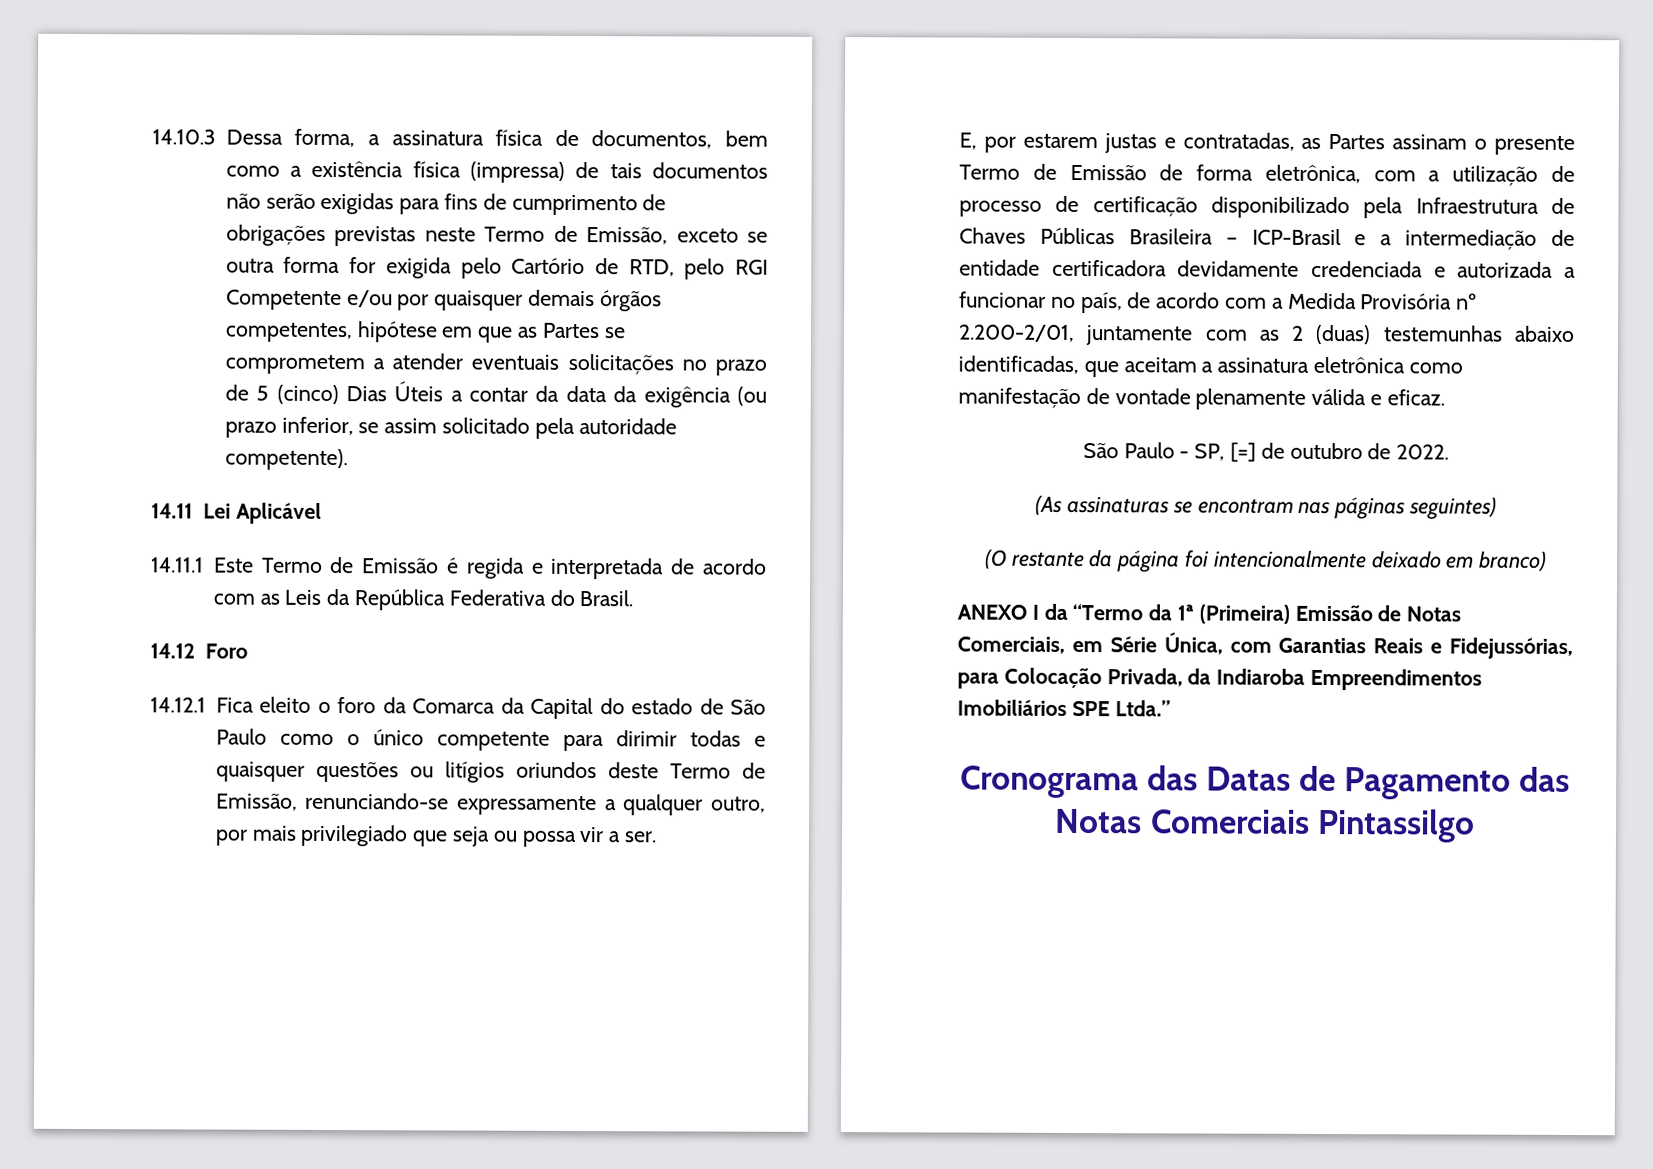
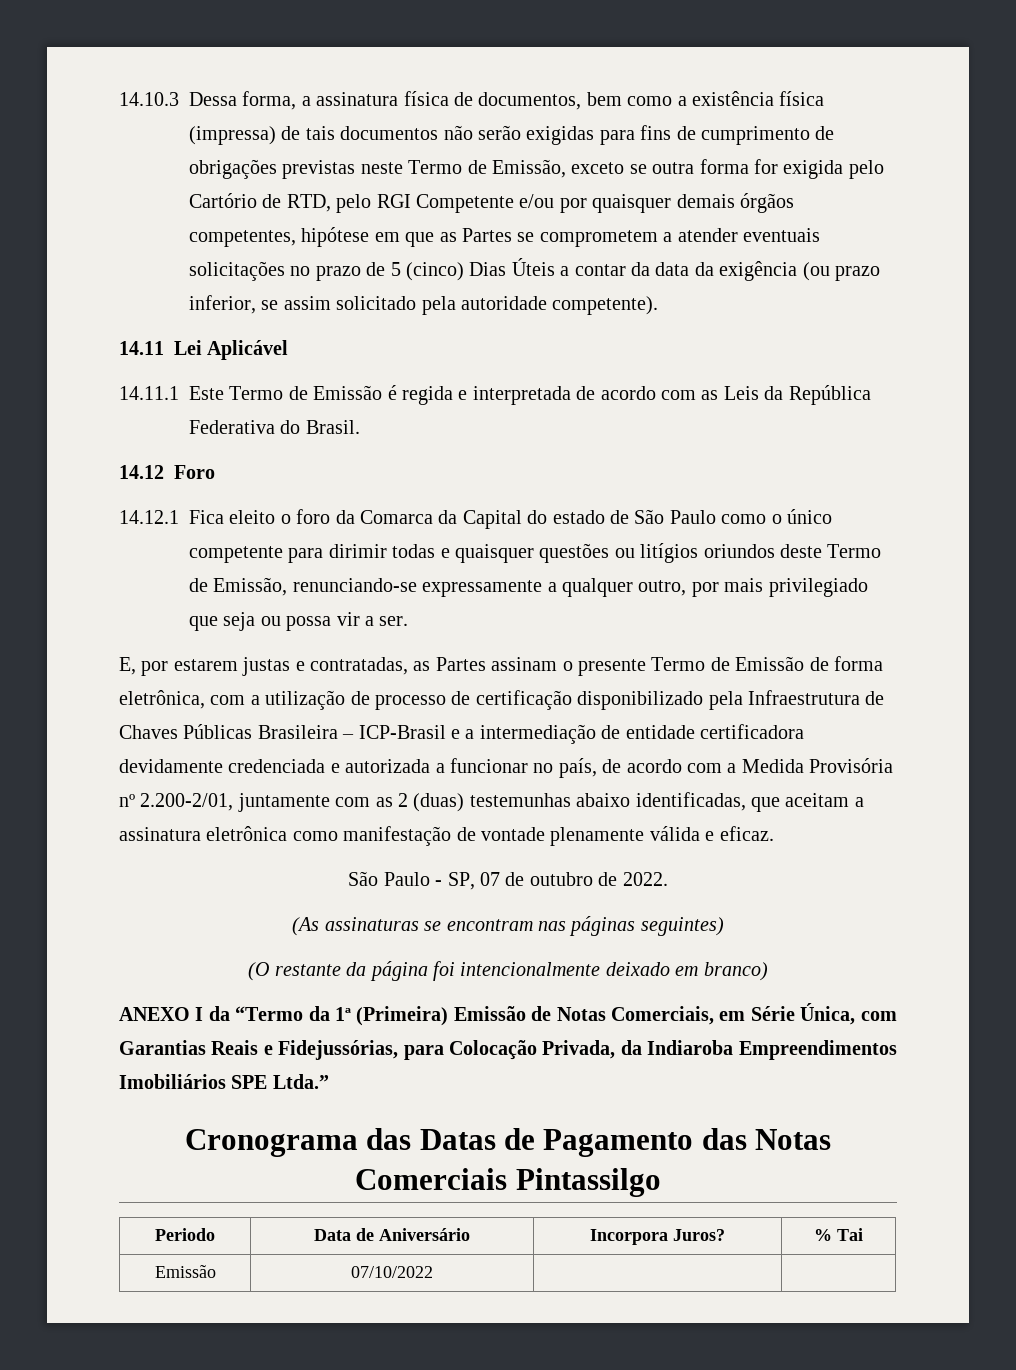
- São Paulo - SP, [=] de outubro de 2022.
+ São Paulo - SP, 07 de outubro de 2022.
+ Periodo | Data de Aniversário | Incorpora Juros? | % Tai
+ Emissão | 07/10/2022 | |

